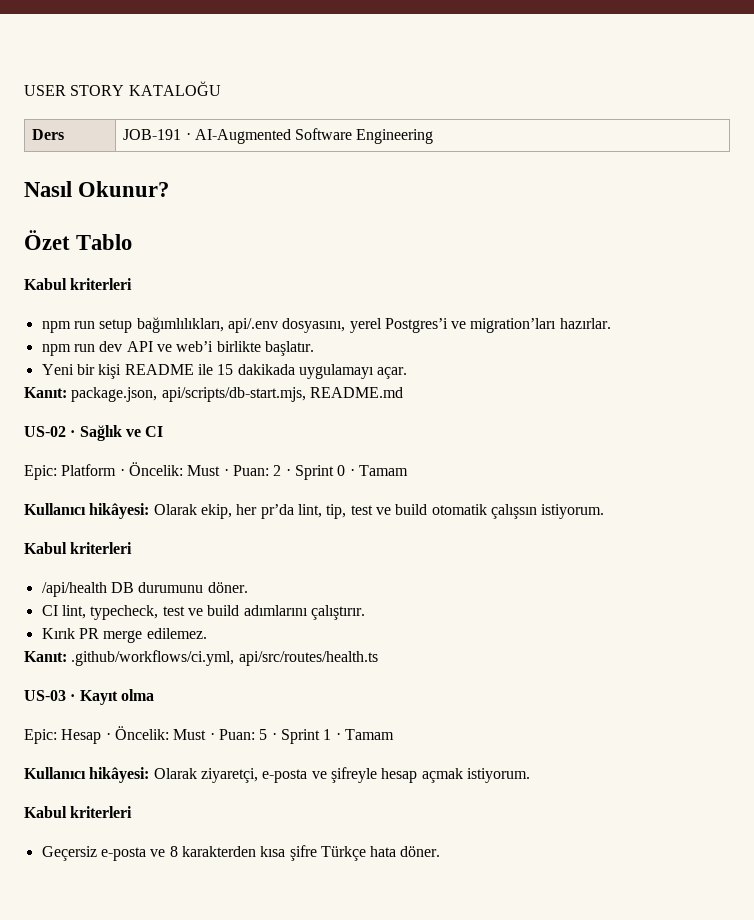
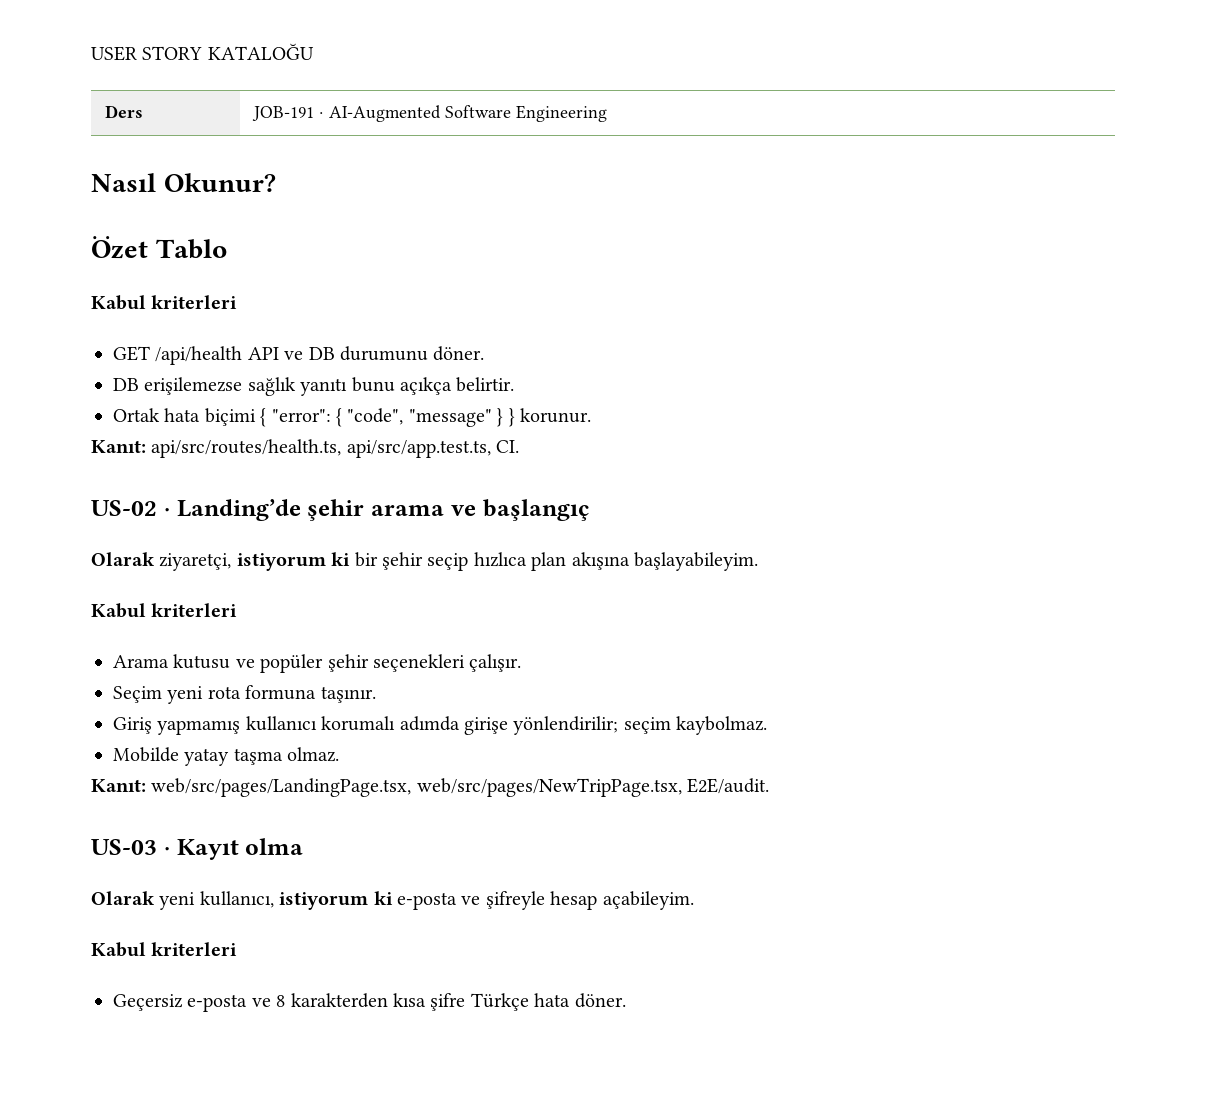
- npm run setup bağımlılıkları, api/.env dosyasını, yerel Postgres’i ve migration’ları hazırlar.
- npm run dev API ve web’i birlikte başlatır.
- Yeni bir kişi README ile 15 dakikada uygulamayı açar.
- Kanıt: package.json, api/scripts/db-start.mjs, README.md
- US-02 · Sağlık ve CI
- Epic: Platform · Öncelik: Must · Puan: 2 · Sprint 0 · Tamam
- Kullanıcı hikâyesi: Olarak ekip, her pr’da lint, tip, test ve build otomatik çalışsın istiyorum.
+ GET /api/health API ve DB durumunu döner.
+ DB erişilemezse sağlık yanıtı bunu açıkça belirtir.
+ Ortak hata biçimi { "error": { "code", "message" } } korunur.
+ Kanıt: api/src/routes/health.ts, api/src/app.test.ts, CI.
+ US-02 · Landing’de şehir arama ve başlangıç
+ Olarak ziyaretçi, istiyorum ki bir şehir seçip hızlıca plan akışına başlayabileyim.
  Kabul kriterleri
- /api/health DB durumunu döner.
- CI lint, typecheck, test ve build adımlarını çalıştırır.
- Kırık PR merge edilemez.
- Kanıt: .github/workflows/ci.yml, api/src/routes/health.ts
+ Arama kutusu ve popüler şehir seçenekleri çalışır.
+ Seçim yeni rota formuna taşınır.
+ Giriş yapmamış kullanıcı korumalı adımda girişe yönlendirilir; seçim kaybolmaz.
+ Mobilde yatay taşma olmaz.
+ Kanıt: web/src/pages/LandingPage.tsx, web/src/pages/NewTripPage.tsx, E2E/audit.
  US-03 · Kayıt olma
- Epic: Hesap · Öncelik: Must · Puan: 5 · Sprint 1 · Tamam
- Kullanıcı hikâyesi: Olarak ziyaretçi, e-posta ve şifreyle hesap açmak istiyorum.
+ Olarak yeni kullanıcı, istiyorum ki e-posta ve şifreyle hesap açabileyim.

